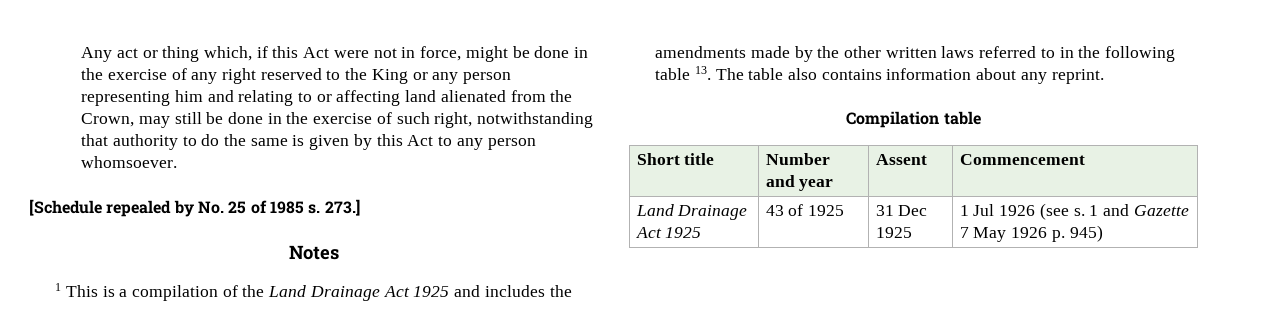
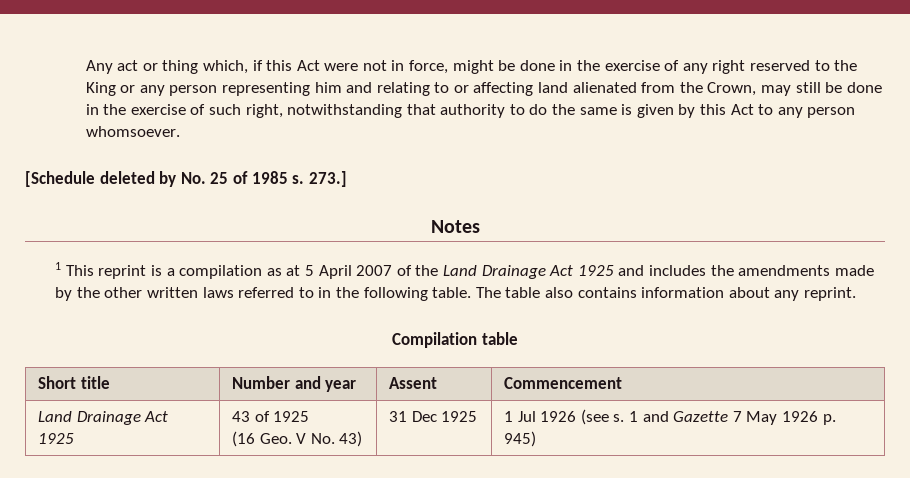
- [Schedule repealed by No. 25 of 1985 s.
+ [Schedule deleted by No. 25 of 1985 s.
- 1 This is a compilation of the Land Drainage Act 1925 and includes the amendments made by the other written laws referred to in the following table 13. The table also contains information about any reprint.
+ 1 This reprint is a compilation as at 5 April 2007 of the Land Drainage Act 1925 and includes the amendments made by the other written laws referred to in the following table. The table also contains information about any reprint.
- Land Drainage Act 1925 | 43 of 1925 | 31 Dec 1925 | 1 Jul 1926 (see s. 1 and Gazette 7 May 1926 p. 945)
+ Land Drainage Act 1925 | 43 of 1925
+ (16 Geo. V No. 43) | 31 Dec 1925 | 1 Jul 1926 (see s. 1 and Gazette 7 May 1926 p. 945)

